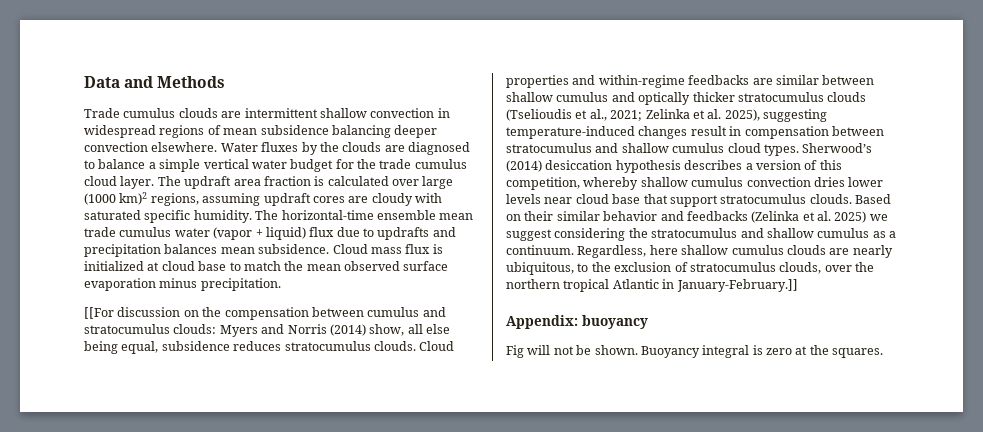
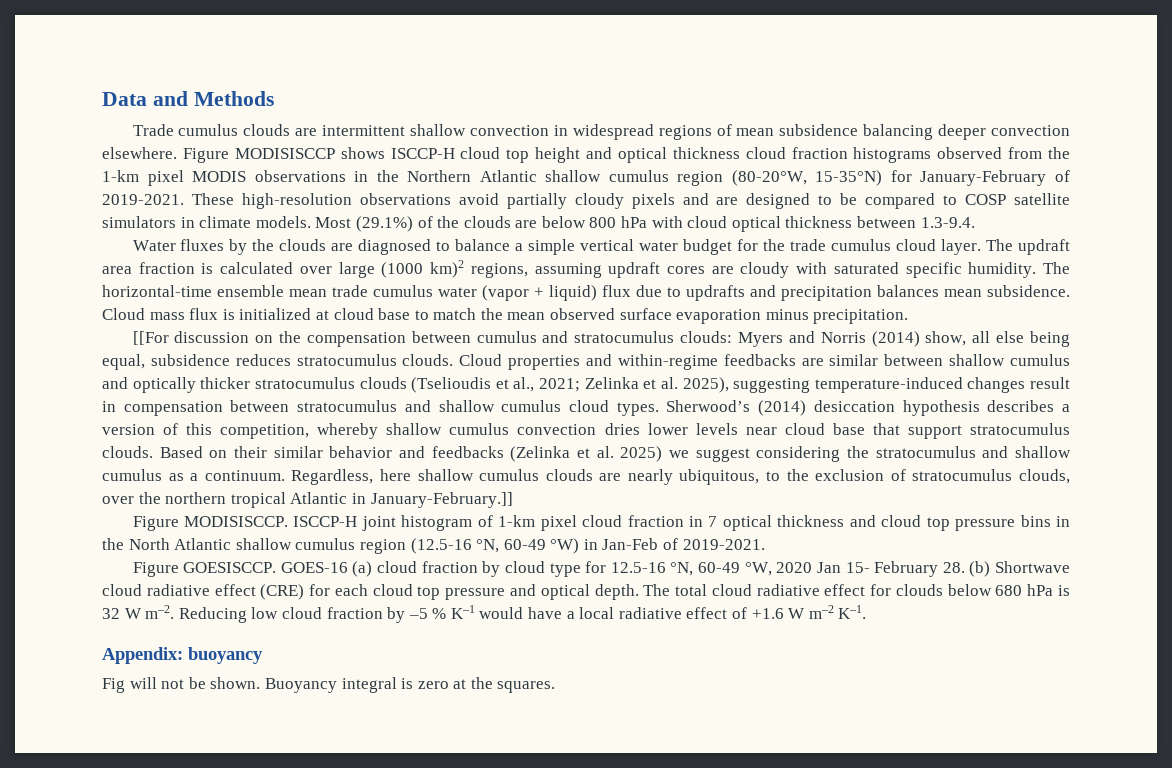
- Trade cumulus clouds are intermittent shallow convection in widespread regions of mean subsidence balancing deeper convection elsewhere. Water fluxes by the clouds are diagnosed to balance a simple vertical water budget for the trade cumulus cloud layer.
+ Trade cumulus clouds are intermittent shallow convection in widespread regions of mean subsidence balancing deeper convection elsewhere. Figure MODISISCCP shows ISCCP-H cloud top height and optical thickness cloud fraction histograms observed from the 1-km pixel MODIS observations in the Northern Atlantic shallow cumulus region (80-20°W, 15-35°N) for January-February of 2019-2021. These high-resolution observations avoid partially cloudy pixels and are designed to be compared to COSP satellite simulators in climate models. Most (29.1%) of the clouds are below 800 hPa with cloud optical thickness between 1.3-9.4.
+ Water fluxes by the clouds are diagnosed to balance a simple vertical water budget for the trade cumulus cloud layer.
+ Figure MODISISCCP. ISCCP-H joint histogram of 1-km pixel cloud fraction in 7 optical thickness and cloud top pressure bins in the North Atlantic shallow cumulus region (12.5-16 °N, 60-49 °W) in Jan-Feb of 2019-2021.
+ Figure GOESISCCP. GOES-16 (a) cloud fraction by cloud type for 12.5-16 °N, 60-49 °W, 2020 Jan 15- February 28. (b) Shortwave cloud radiative effect (CRE) for each cloud top pressure and optical depth. The total cloud radiative effect for clouds below 680 hPa is 32 W m–2. Reducing low cloud fraction by –5 % K–1 would have a local radiative effect of +1.6 W m–2 K–1.

